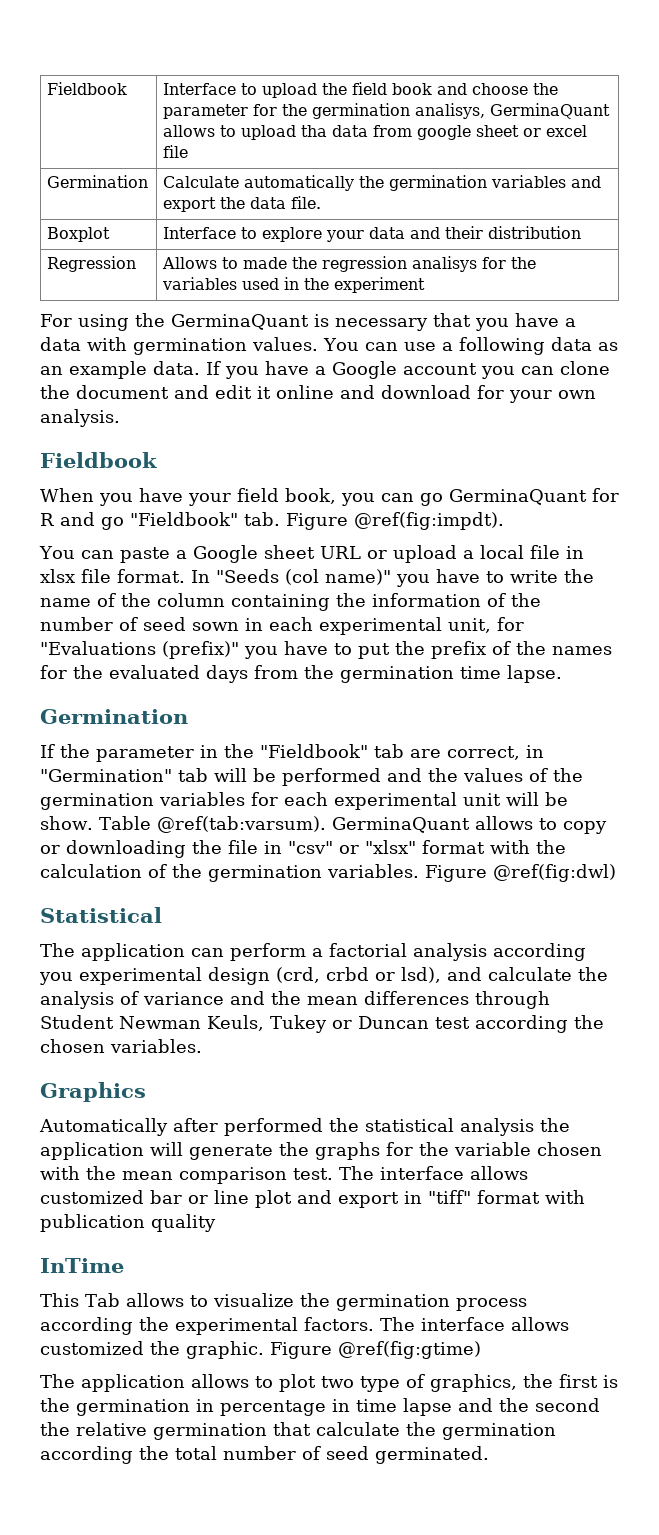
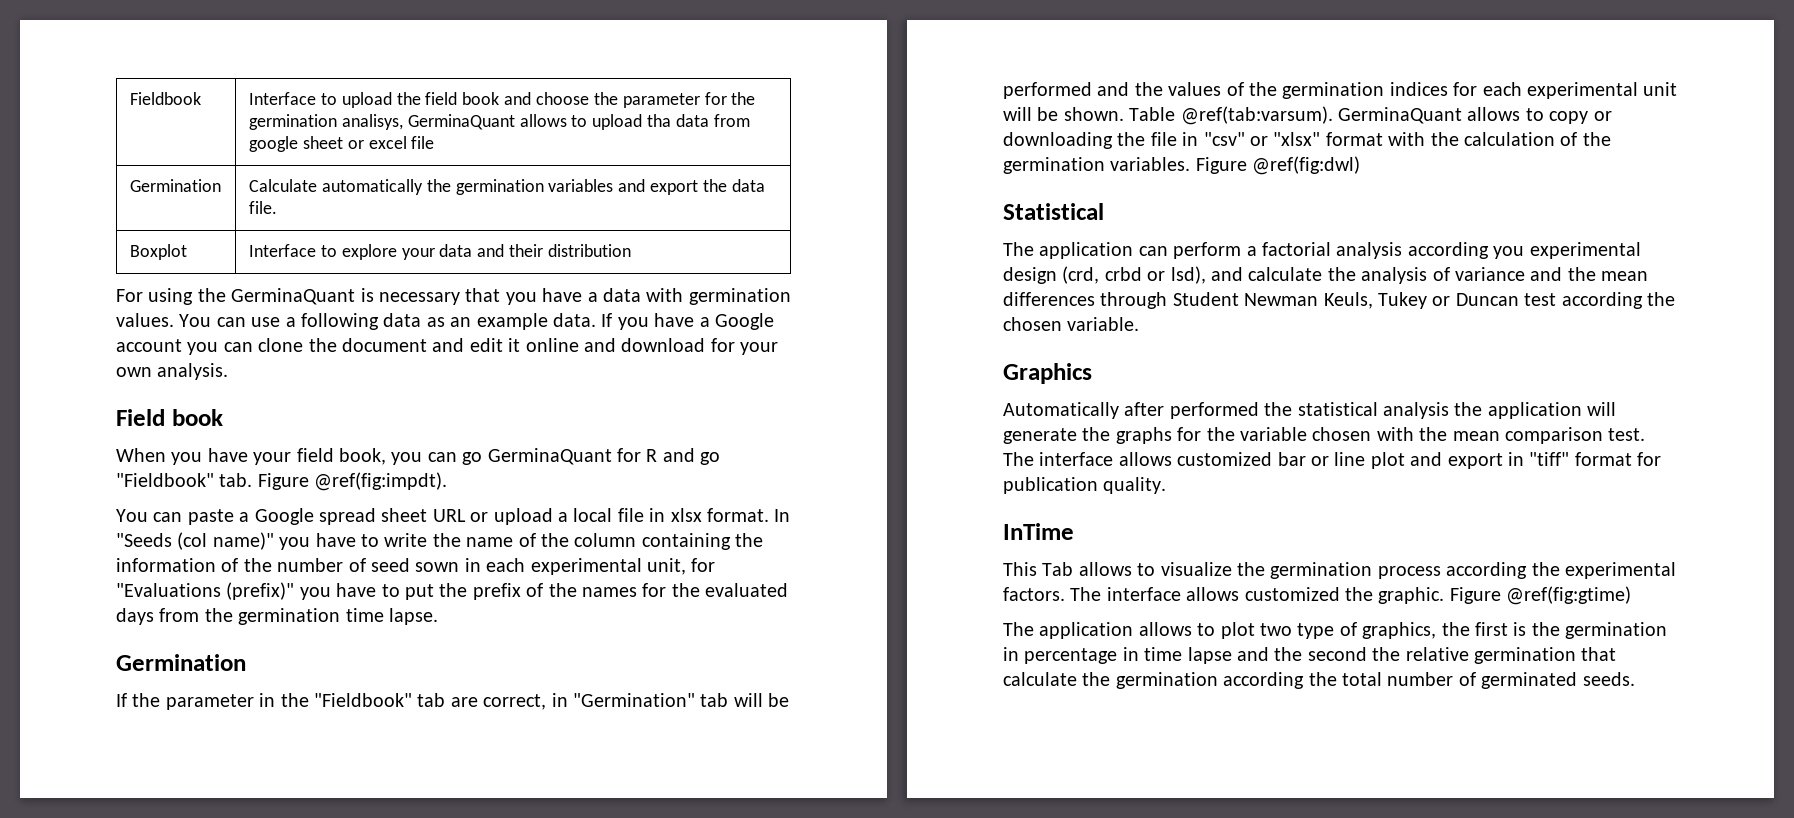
- Regression | Allows to made the regression analisys for the variables used in the experiment
  If you have a Google account you can clone the document and edit it online and download for your own analysis.
- Fieldbook
+ Field book
- You can paste a Google sheet URL or upload a local file in xlsx file format.
+ You can paste a Google spread sheet URL or upload a local file in xlsx format.
- If the parameter in the "Fieldbook" tab are correct, in "Germination" tab will be performed and the values of the germination variables for each experimental unit will be show.
+ If the parameter in the "Fieldbook" tab are correct, in "Germination" tab will be performed and the values of the germination indices for each experimental unit will be shown.
- The application can perform a factorial analysis according you experimental design (crd, crbd or lsd), and calculate the analysis of variance and the mean differences through Student Newman Keuls, Tukey or Duncan test according the chosen variables.
+ The application can perform a factorial analysis according you experimental design (crd, crbd or lsd), and calculate the analysis of variance and the mean differences through Student Newman Keuls, Tukey or Duncan test according the chosen variable.
- The interface allows customized bar or line plot and export in "tiff" format with publication quality
+ The interface allows customized bar or line plot and export in "tiff" format for publication quality.
- The application allows to plot two type of graphics, the first is the germination in percentage in time lapse and the second the relative germination that calculate the germination according the total number of seed germinated.
+ The application allows to plot two type of graphics, the first is the germination in percentage in time lapse and the second the relative germination that calculate the germination according the total number of germinated seeds.

